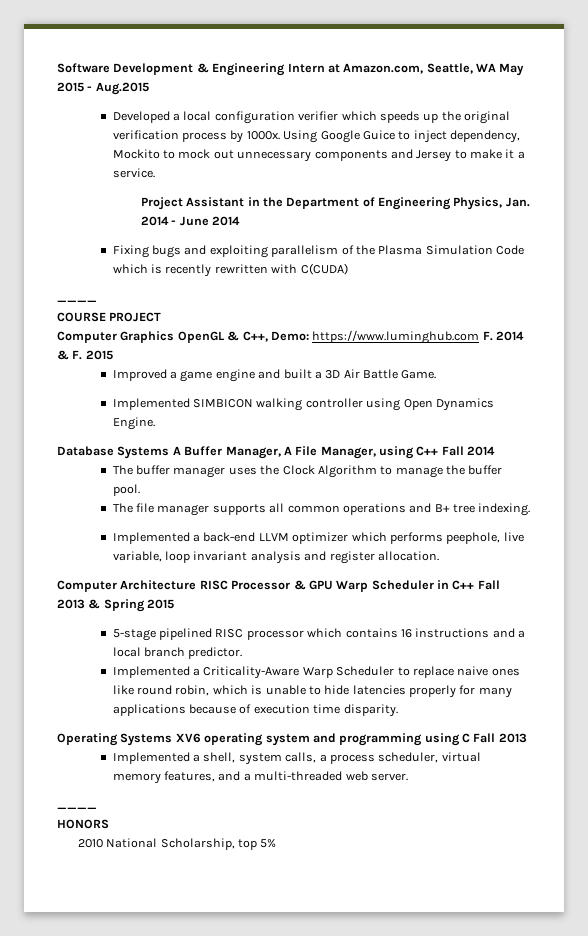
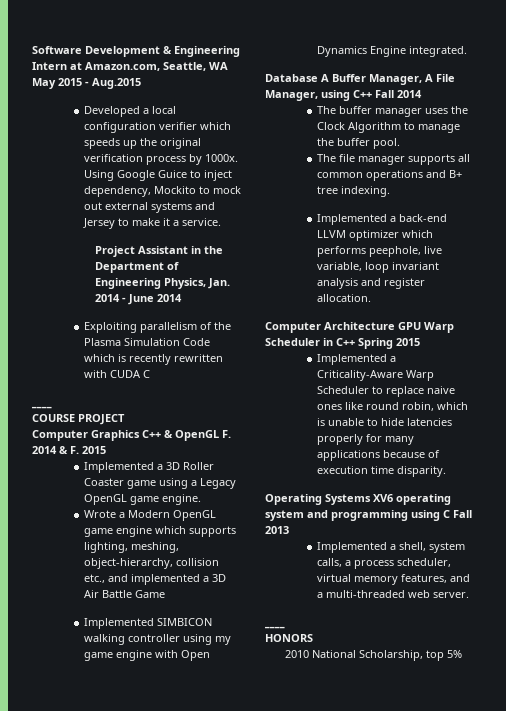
- Using Google Guice to inject dependency, Mockito to mock out unnecessary components and Jersey to make it a service.
+ Using Google Guice to inject dependency, Mockito to mock out external systems and Jersey to make it a service.
- Fixing bugs and exploiting parallelism of the Plasma Simulation Code which is recently rewritten with C(CUDA)
+ Exploiting parallelism of the Plasma Simulation Code which is recently rewritten with CUDA C
- Computer Graphics OpenGL & C++, Demo: https://www.luminghub.com F. 2014 & F. 2015
+ Computer Graphics C++ & OpenGL F. 2014 & F. 2015
- Improved a game engine and built a 3D Air Battle Game.
+ Implemented a 3D Roller Coaster game using a Legacy OpenGL game engine.
+ Wrote a Modern OpenGL game engine which supports lighting, meshing, object-hierarchy, collision etc., and implemented a 3D Air Battle Game
- Implemented SIMBICON walking controller using Open Dynamics Engine.
+ Implemented SIMBICON walking controller using my game engine with Open Dynamics Engine integrated.
- Database Systems A Buffer Manager, A File Manager, using C++ Fall 2014
+ Database A Buffer Manager, A File Manager, using C++ Fall 2014
- Computer Architecture RISC Processor & GPU Warp Scheduler in C++ Fall 2013 & Spring 2015
+ Computer Architecture GPU Warp Scheduler in C++ Spring 2015
- 5-stage pipelined RISC processor which contains 16 instructions and a local branch predictor.

